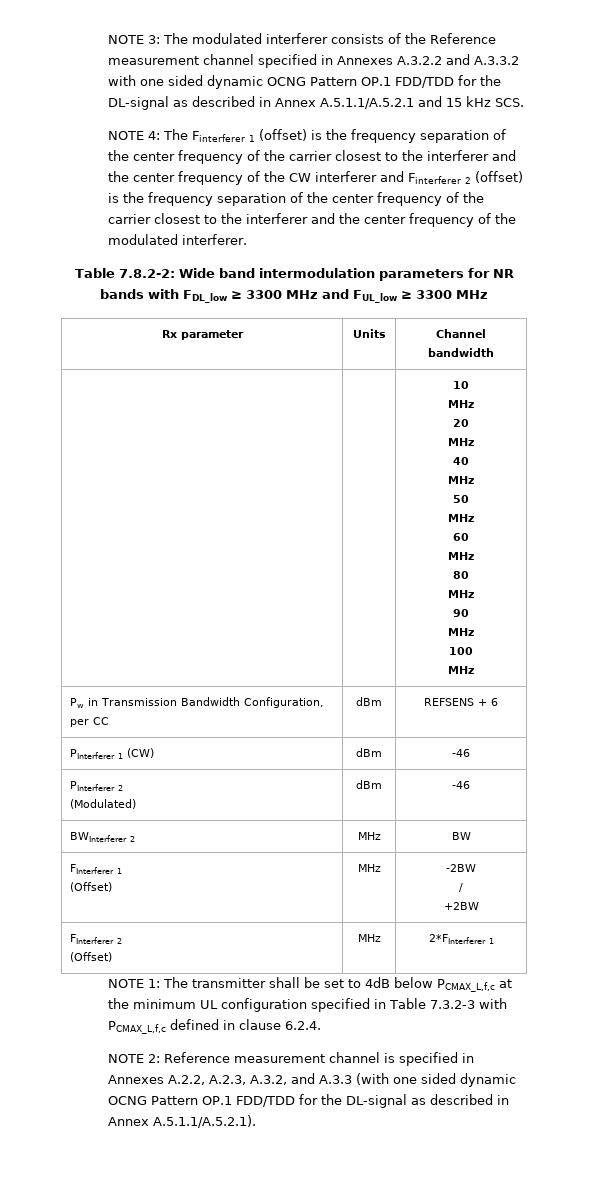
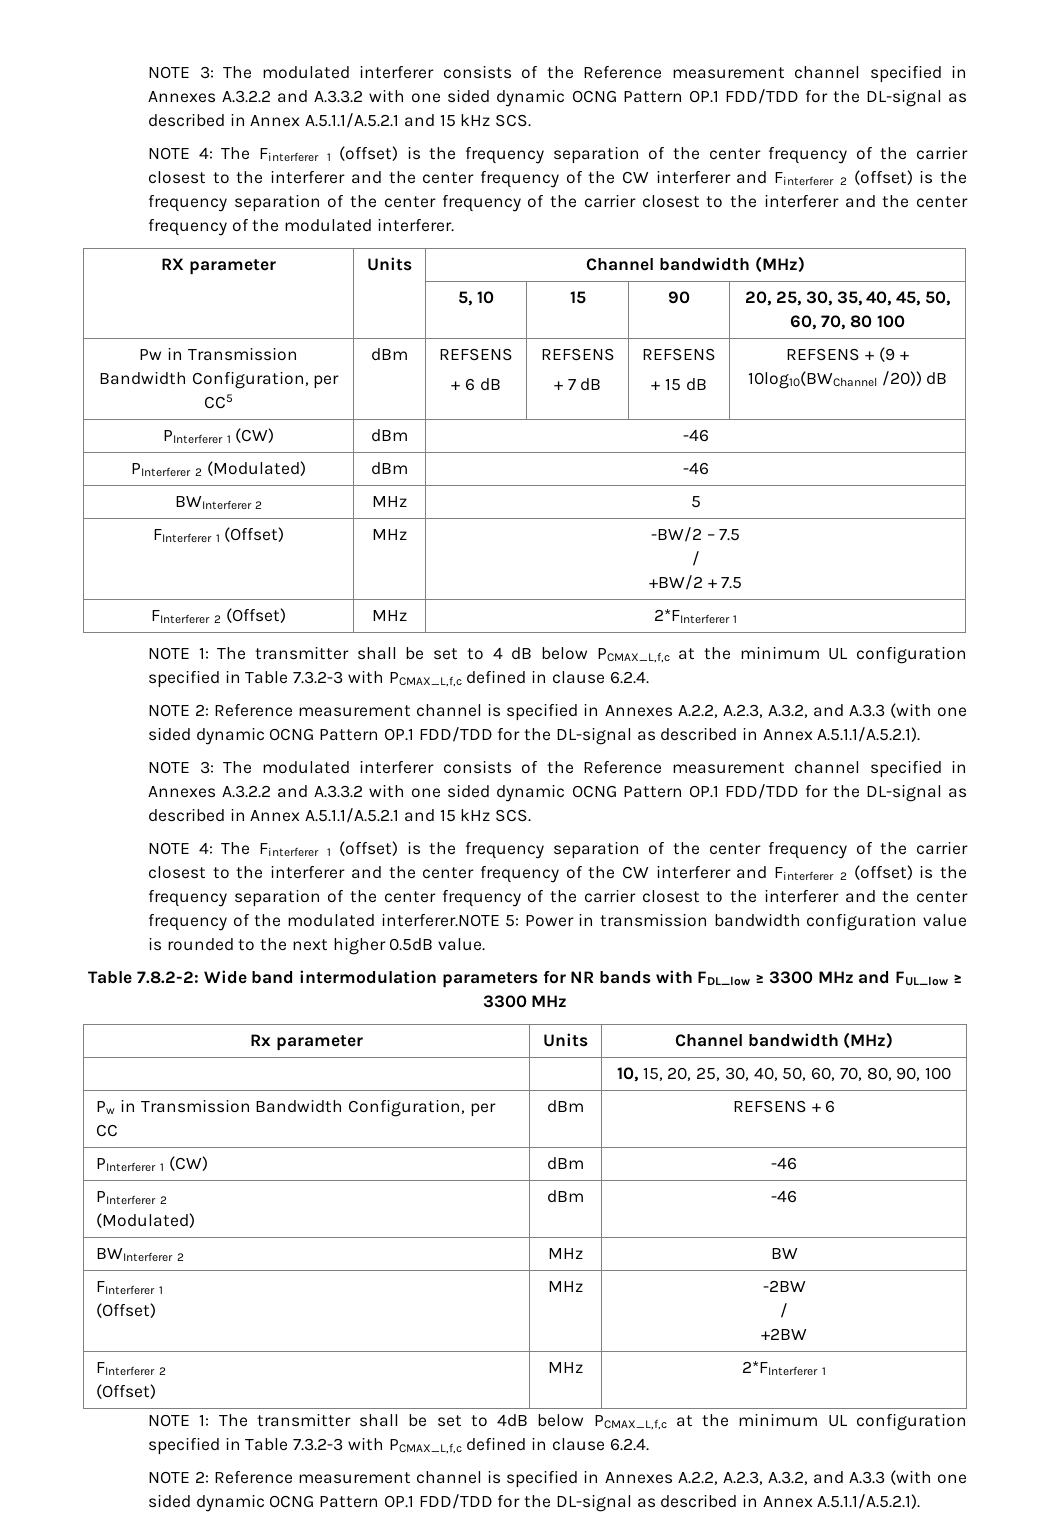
+ RX parameter | Units | Channel bandwidth (MHz)
+ | | 5, 10 | 15 | 90 | 20, 25, 30, 35, 40, 45, 50, 60, 70, 80 100
+ Pw in Transmission Bandwidth Configuration, per CC5 | dBm | REFSENS
+ + 6 dB | REFSENS
+ + 7 dB | REFSENS
+ + 15 dB | REFSENS + (9 + 10log10(BWChannel /20)) dB
+ PInterferer 1 (CW) | dBm | -46
+ PInterferer 2 (Modulated) | dBm | -46
+ BWInterferer 2 | MHz | 5
+ FInterferer 1 (Offset) | MHz | -BW/2 – 7.5
+ /
+ +BW/2 + 7.5
+ FInterferer 2 (Offset) | MHz | 2*FInterferer 1
+ NOTE 1: The transmitter shall be set to 4 dB below PCMAX_L,f,c at the minimum UL configuration specified in Table 7.3.2-3 with PCMAX_L,f,c defined in clause 6.2.4.
+ NOTE 2: Reference measurement channel is specified in Annexes A.2.2, A.2.3, A.3.2, and A.3.3 (with one sided dynamic OCNG Pattern OP.1 FDD/TDD for the DL-signal as described in Annex A.5.1.1/A.5.2.1).
+ NOTE 3: The modulated interferer consists of the Reference measurement channel specified in Annexes A.3.2.2 and A.3.3.2 with one sided dynamic OCNG Pattern OP.1 FDD/TDD for the DL-signal as described in Annex A.5.1.1/A.5.2.1 and 15 kHz SCS.
+ NOTE 4: The Finterferer 1 (offset) is the frequency separation of the center frequency of the carrier closest to the interferer and the center frequency of the CW interferer and Finterferer 2 (offset) is the frequency separation of the center frequency of the carrier closest to the interferer and the center frequency of the modulated interferer.NOTE 5: Power in transmission bandwidth configuration value is rounded to the next higher 0.5dB value.
- Rx parameter | Units | Channel bandwidth
- | | 10
- MHz
- 20
- MHz
- 40
- MHz
- 50
- MHz
- 60
- MHz
- 80
- MHz
- 90
- MHz
- 100
- MHz
+ Rx parameter | Units | Channel bandwidth (MHz)
+ | | 10, 15, 20, 25, 30, 40, 50, 60, 70, 80, 90, 100

